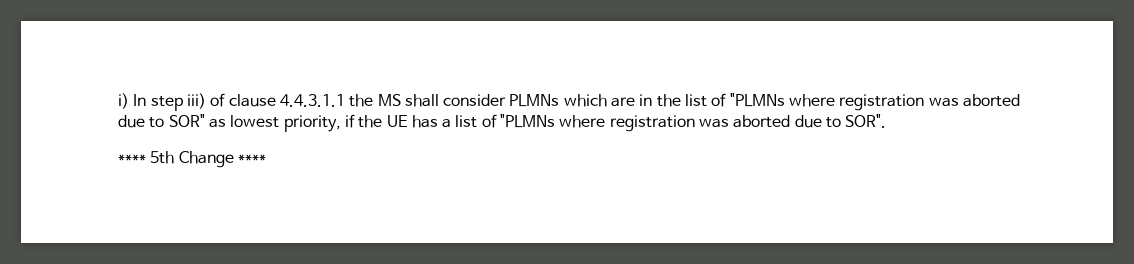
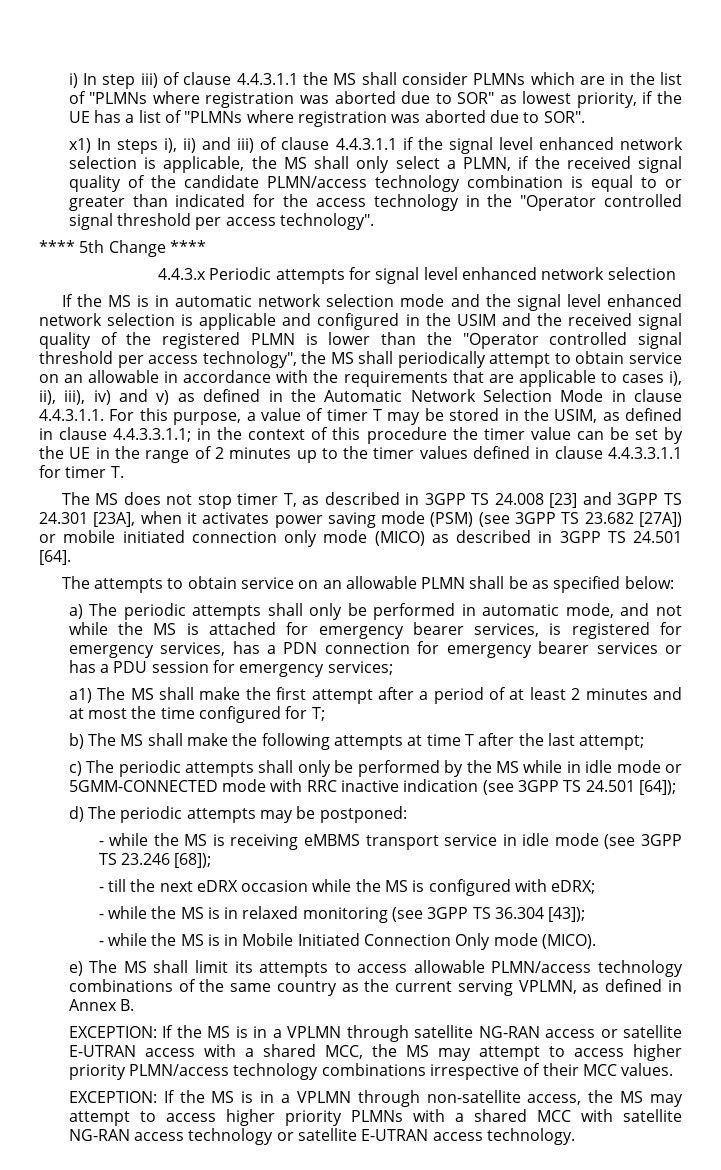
+ x1) In steps i), ii) and iii) of clause 4.4.3.1.1 if the signal level enhanced network selection is applicable, the MS shall only select a PLMN, if the received signal quality of the candidate PLMN/access technology combination is equal to or greater than indicated for the access technology in the "Operator controlled signal threshold per access technology".
  **** 5th Change ****
+ 4.4.3.x Periodic attempts for signal level enhanced network selection
+ If the MS is in automatic network selection mode and the signal level enhanced network selection is applicable and configured in the USIM and the received signal quality of the registered PLMN is lower than the "Operator controlled signal threshold per access technology", the MS shall periodically attempt to obtain service on an allowable in accordance with the requirements that are applicable to cases i), ii), iii), iv) and v) as defined in the Automatic Network Selection Mode in clause 4.4.3.1.1. For this purpose, a value of timer T may be stored in the USIM, as defined in clause 4.4.3.3.1.1; in the context of this procedure the timer value can be set by the UE in the range of 2 minutes up to the timer values defined in clause 4.4.3.3.1.1 for timer T.
+ The MS does not stop timer T, as described in 3GPP TS 24.008 [23] and 3GPP TS 24.301 [23A], when it activates power saving mode (PSM) (see 3GPP TS 23.682 [27A]) or mobile initiated connection only mode (MICO) as described in 3GPP TS 24.501 [64].
+ The attempts to obtain service on an allowable PLMN shall be as specified below:
+ a) The periodic attempts shall only be performed in automatic mode, and not while the MS is attached for emergency bearer services, is registered for emergency services, has a PDN connection for emergency bearer services or has a PDU session for emergency services;
+ a1) The MS shall make the first attempt after a period of at least 2 minutes and at most the time configured for T;
+ b) The MS shall make the following attempts at time T after the last attempt;
+ c) The periodic attempts shall only be performed by the MS while in idle mode or 5GMM-CONNECTED mode with RRC inactive indication (see 3GPP TS 24.501 [64]);
+ d) The periodic attempts may be postponed:
+ - while the MS is receiving eMBMS transport service in idle mode (see 3GPP TS 23.246 [68]);
+ - till the next eDRX occasion while the MS is configured with eDRX;
+ - while the MS is in relaxed monitoring (see 3GPP TS 36.304 [43]);
+ - while the MS is in Mobile Initiated Connection Only mode (MICO).
+ e) The MS shall limit its attempts to access allowable PLMN/access technology combinations of the same country as the current serving VPLMN, as defined in Annex B.
+ EXCEPTION: If the MS is in a VPLMN through satellite NG-RAN access or satellite E-UTRAN access with a shared MCC, the MS may attempt to access higher priority PLMN/access technology combinations irrespective of their MCC values.
+ EXCEPTION: If the MS is in a VPLMN through non-satellite access, the MS may attempt to access higher priority PLMNs with a shared MCC with satellite NG-RAN access technology or satellite E-UTRAN access technology.

